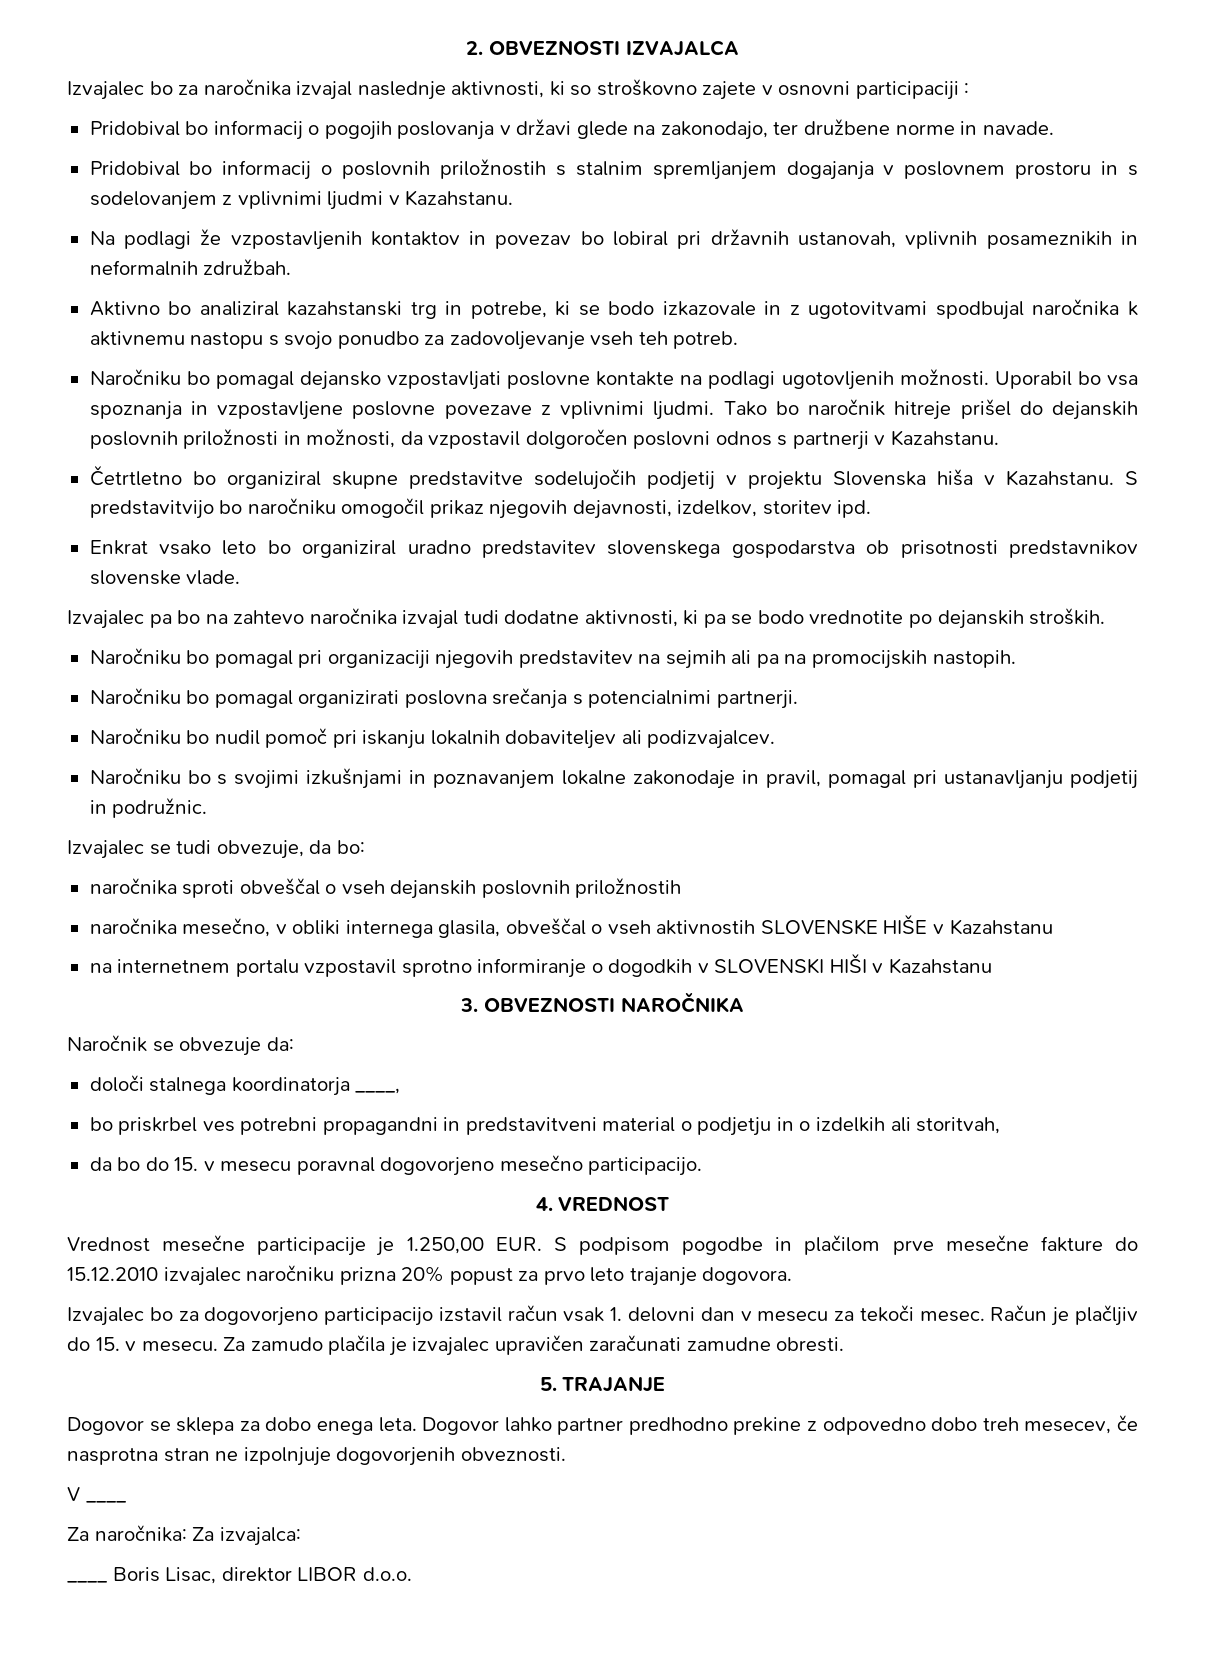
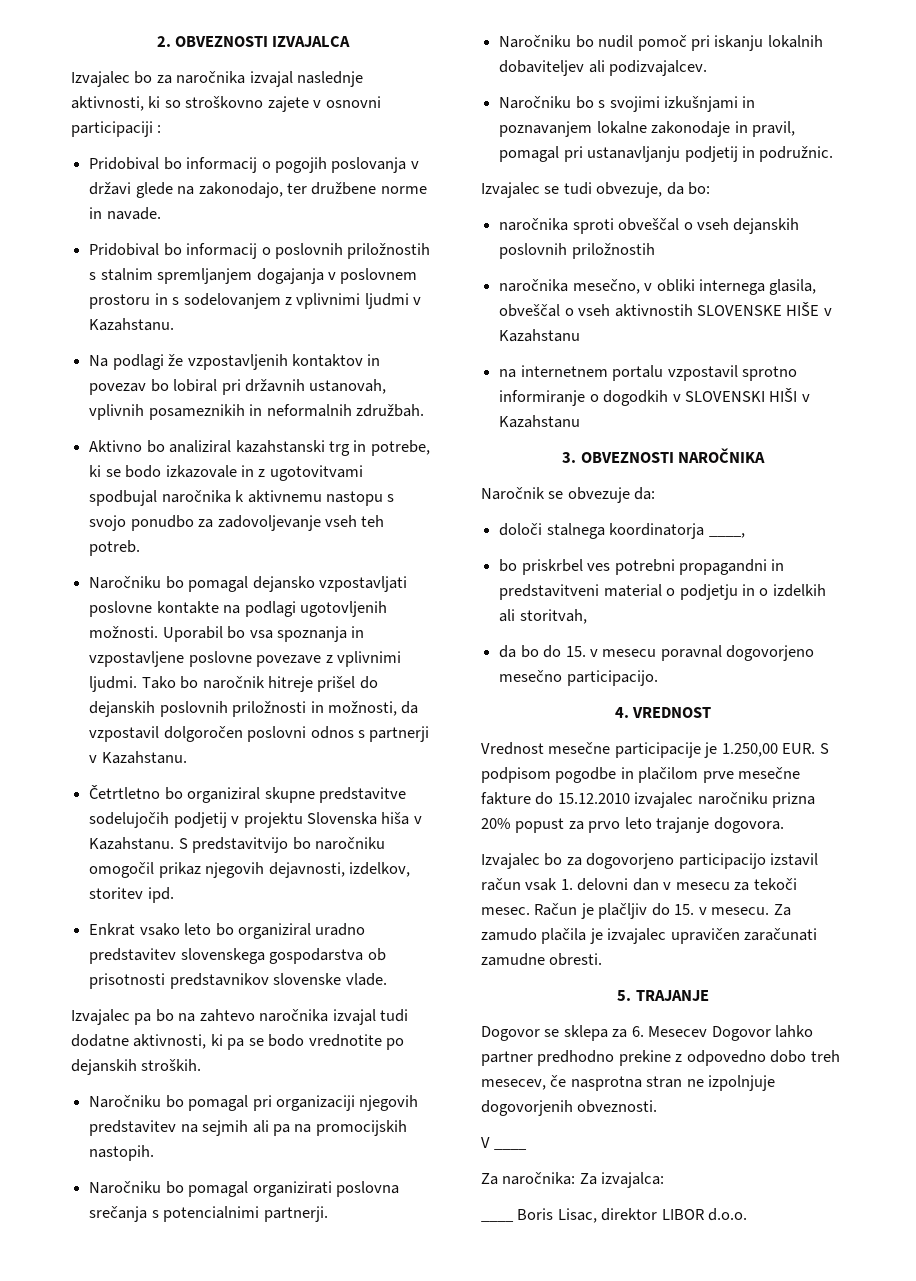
- Dogovor se sklepa za dobo enega leta. Dogovor lahko partner predhodno prekine z odpovedno dobo treh mesecev, če nasprotna stran ne izpolnjuje dogovorjenih obveznosti.
+ Dogovor se sklepa za 6. Mesecev Dogovor lahko partner predhodno prekine z odpovedno dobo treh mesecev, če nasprotna stran ne izpolnjuje dogovorjenih obveznosti.

